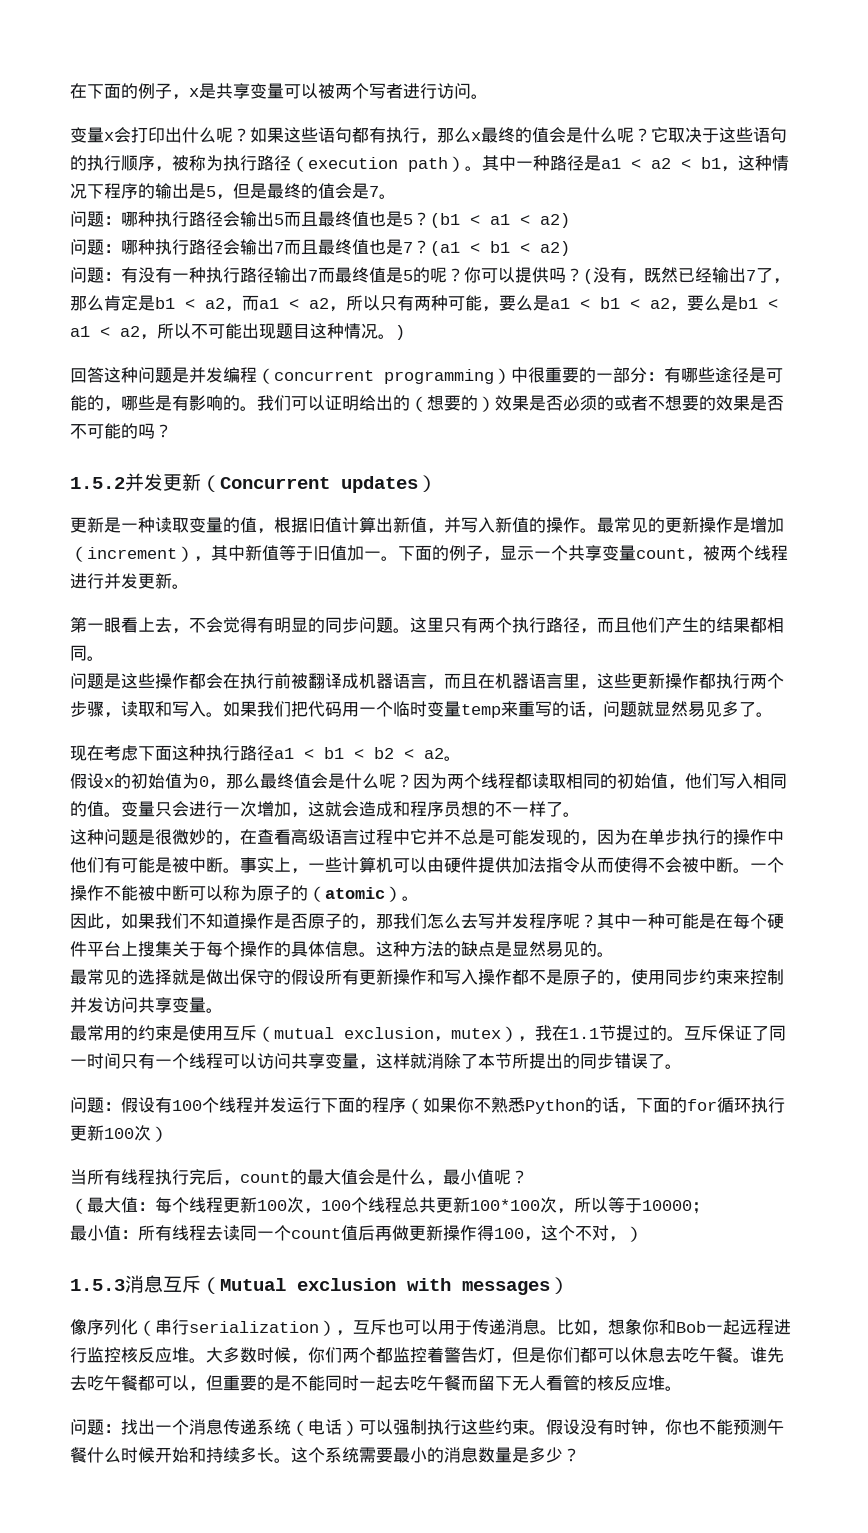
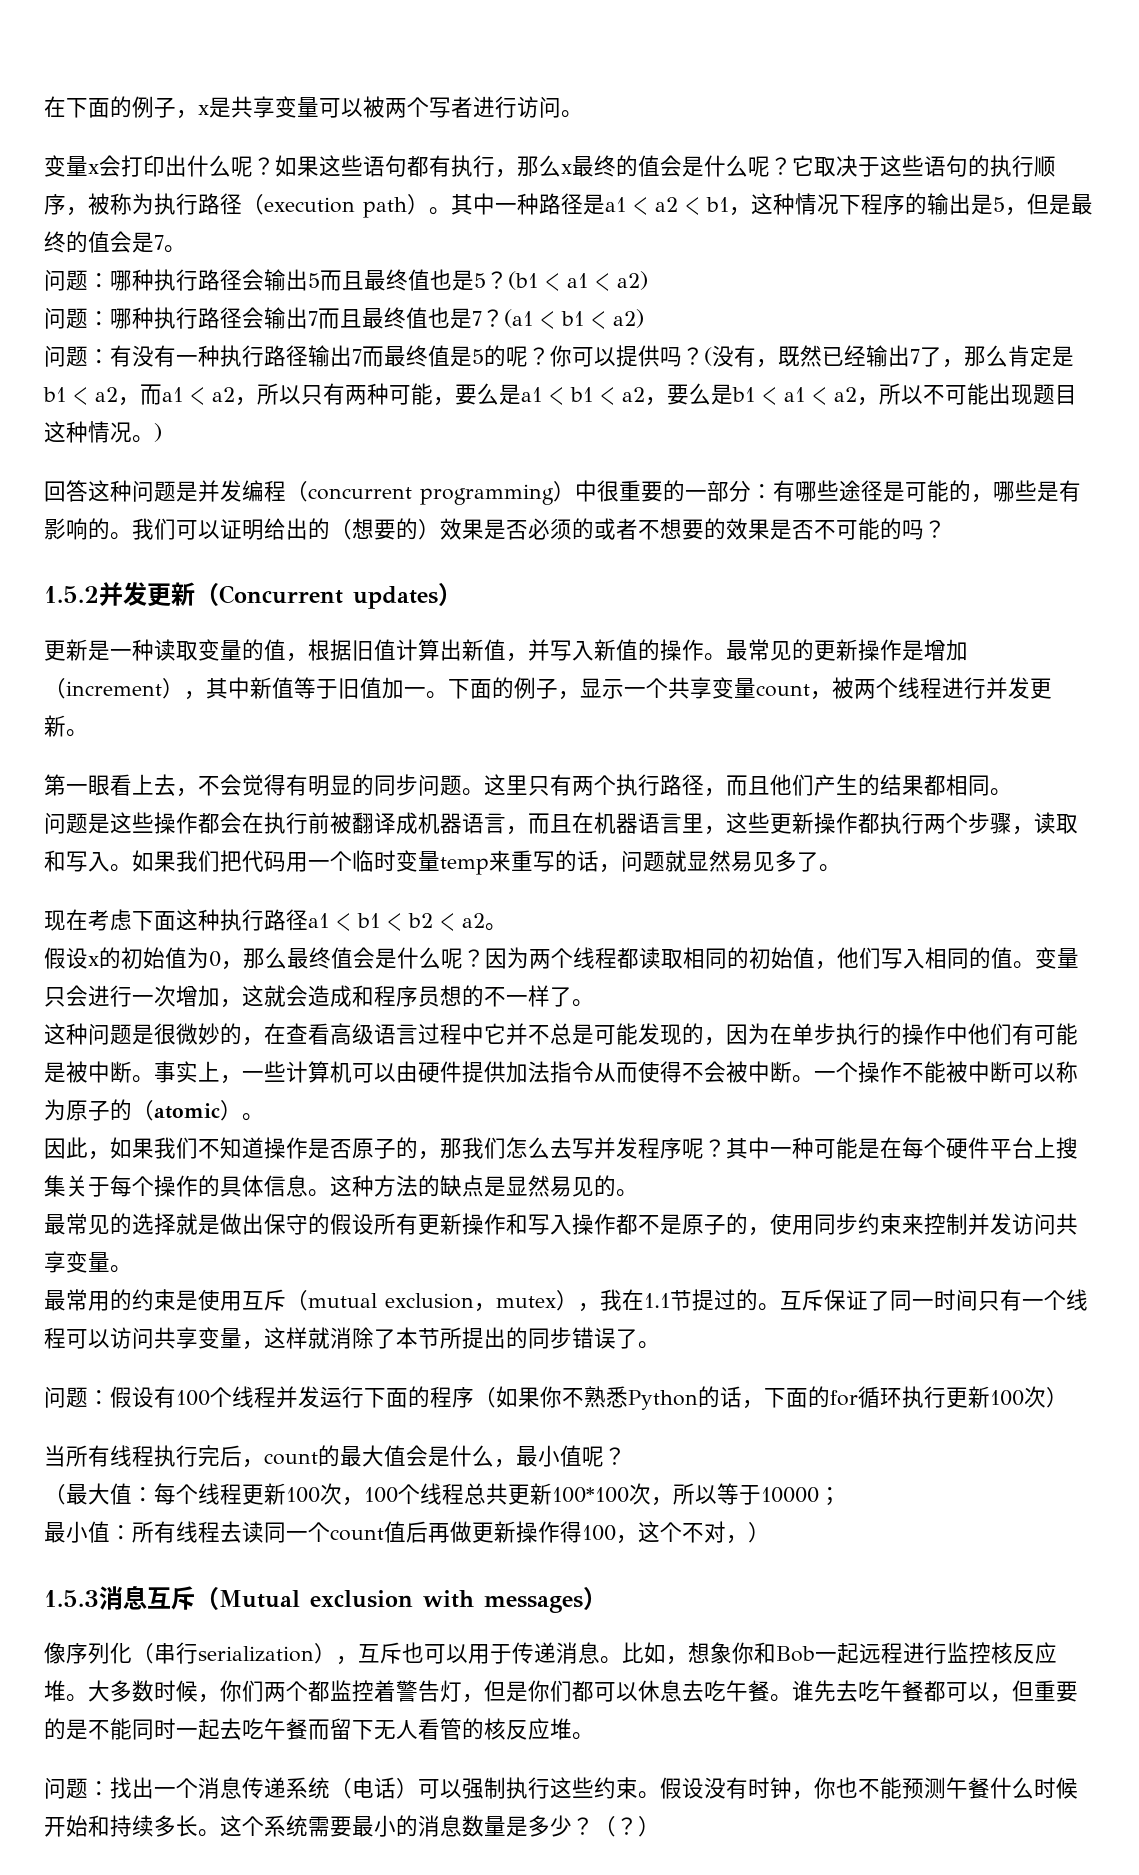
+ （？）

